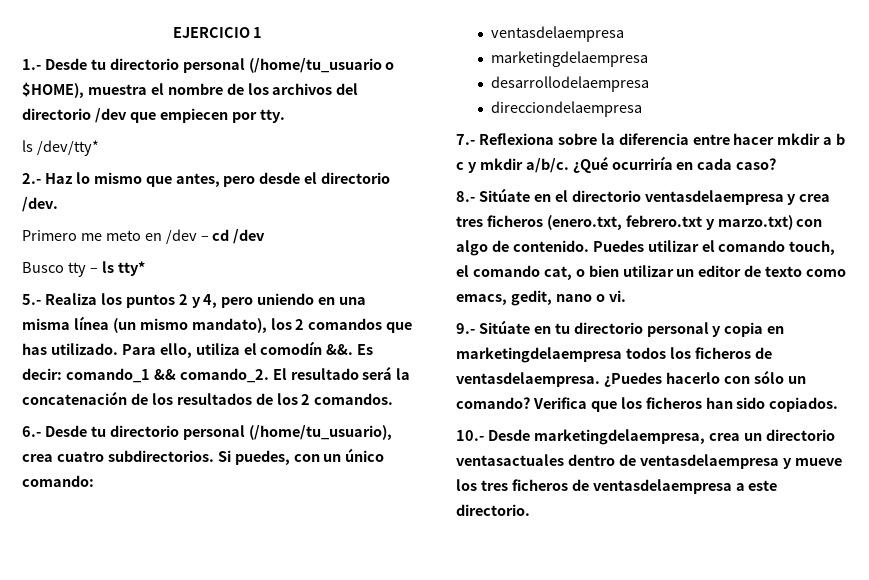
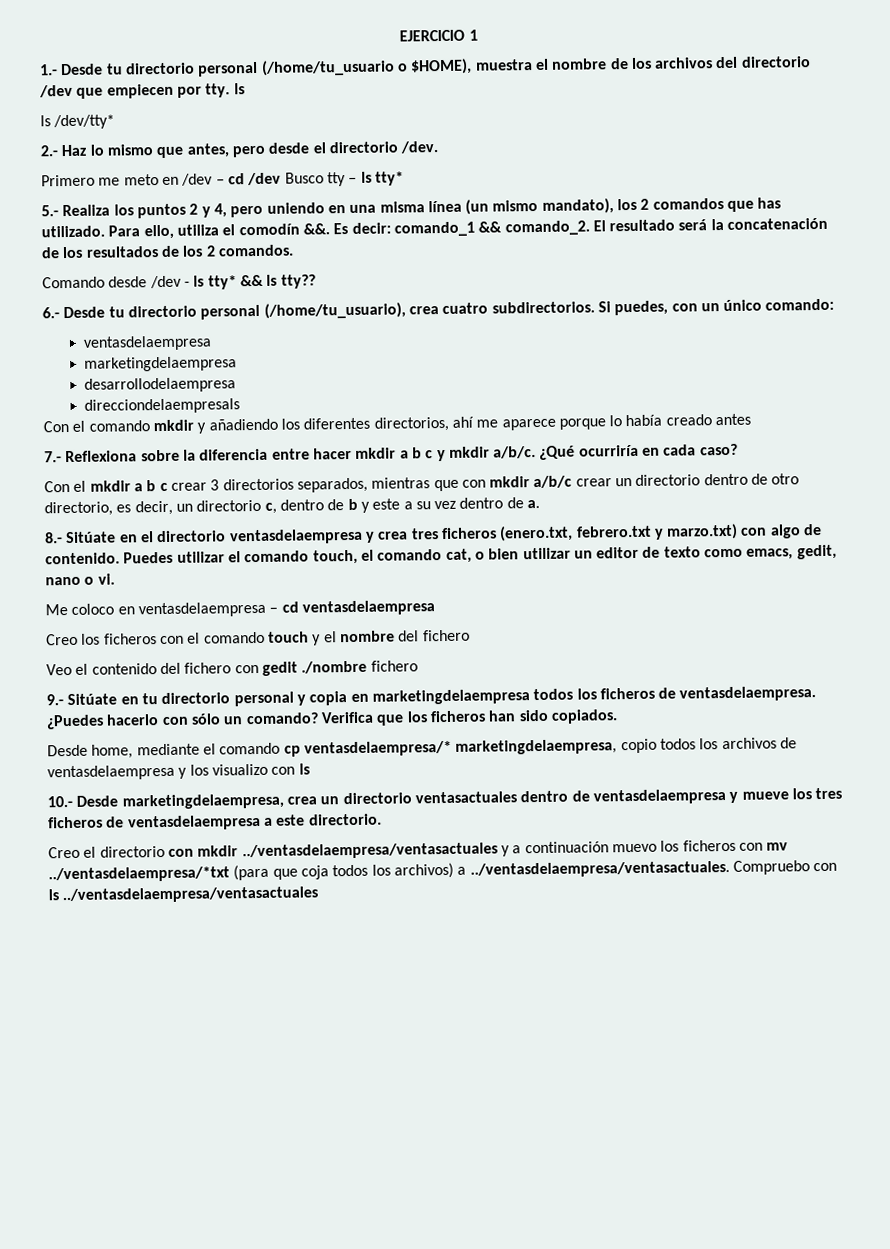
- 1.- Desde tu directorio personal (/home/tu_usuario o $HOME), muestra el nombre de los archivos del directorio /dev que empiecen por tty.
+ 1.- Desde tu directorio personal (/home/tu_usuario o $HOME), muestra el nombre de los archivos del directorio /dev que empiecen por tty. ls
- Primero me meto en /dev – cd /dev
- Busco tty – ls tty*
+ Primero me meto en /dev – cd /dev Busco tty – ls tty*
+ Comando desde /dev - ls tty* && ls tty??
- direcciondelaempresa
+ direcciondelaempresals
+ Con el comando mkdir y añadiendo los diferentes directorios, ahí me aparece porque lo había creado antes
+ Con el mkdir a b c crear 3 directorios separados, mientras que con mkdir a/b/c crear un directorio dentro de otro directorio, es decir, un directorio c, dentro de b y este a su vez dentro de a.
+ Me coloco en ventasdelaempresa – cd ventasdelaempresa
+ Creo los ficheros con el comando touch y el nombre del fichero
+ Veo el contenido del fichero con gedit ./nombre fichero
+ Desde home, mediante el comando cp ventasdelaempresa/* marketingdelaempresa, copio todos los archivos de ventasdelaempresa y los visualizo con ls
+ Creo el directorio con mkdir ../ventasdelaempresa/ventasactuales y a continuación muevo los ficheros con mv ../ventasdelaempresa/*txt (para que coja todos los archivos) a ../ventasdelaempresa/ventasactuales. Compruebo con ls ../ventasdelaempresa/ventasactuales

